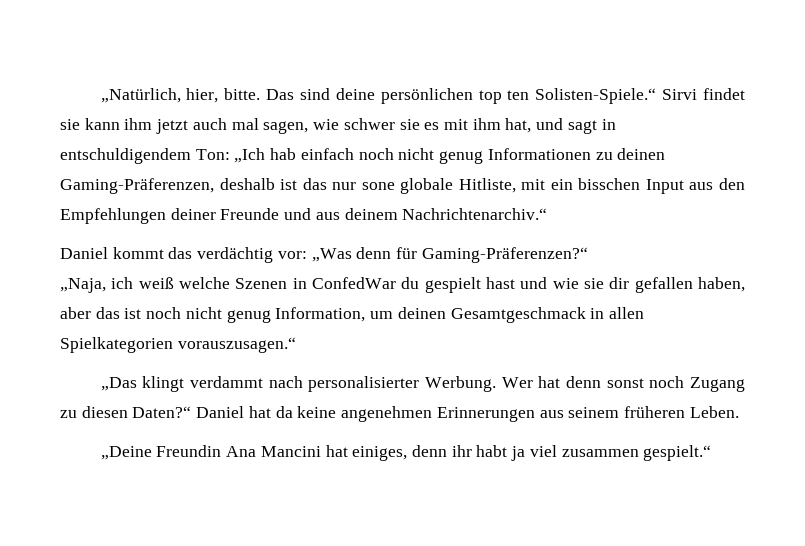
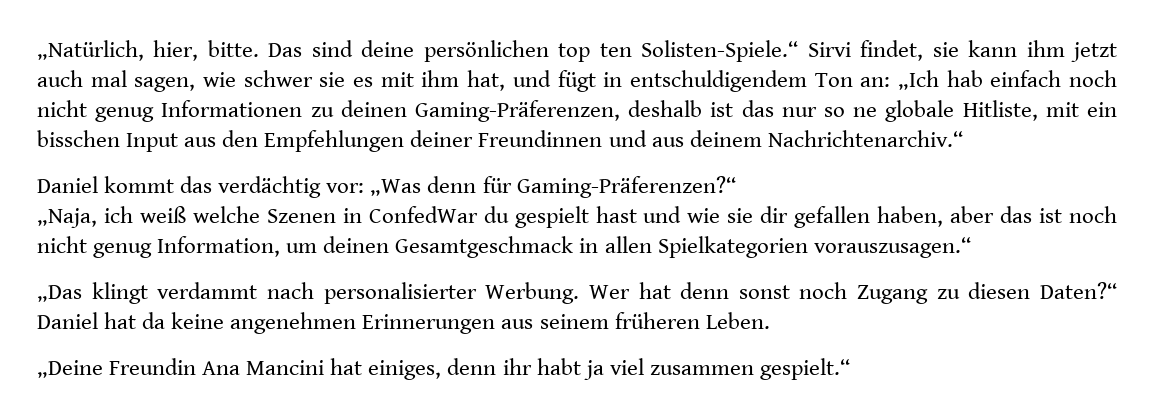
- Das sind deine persönlichen top ten Solisten-Spiele.“ Sirvi findet sie kann ihm jetzt auch mal sagen, wie schwer sie es mit ihm hat, und sagt in entschuldigendem Ton: „Ich hab einfach noch nicht genug Informationen zu deinen Gaming-Präferenzen, deshalb ist das nur sone globale Hitliste, mit ein bisschen Input aus den Empfehlungen deiner Freunde und aus deinem Nachrichtenarchiv.“
+ Das sind deine persönlichen top ten Solisten-Spiele.“ Sirvi findet, sie kann ihm jetzt auch mal sagen, wie schwer sie es mit ihm hat, und fügt in entschuldigendem Ton an: „Ich hab einfach noch nicht genug Informationen zu deinen Gaming-Präferenzen, deshalb ist das nur so ne globale Hitliste, mit ein bisschen Input aus den Empfehlungen deiner Freundinnen und aus deinem Nachrichtenarchiv.“

